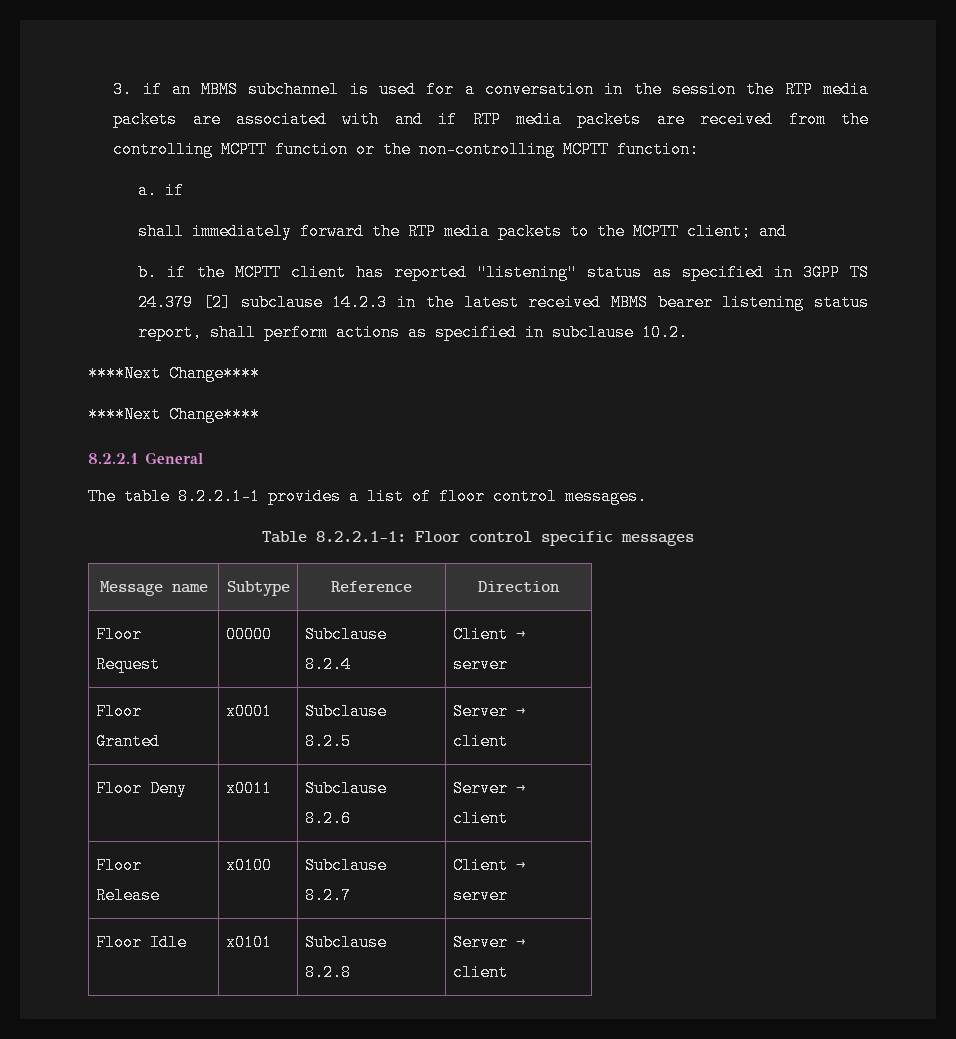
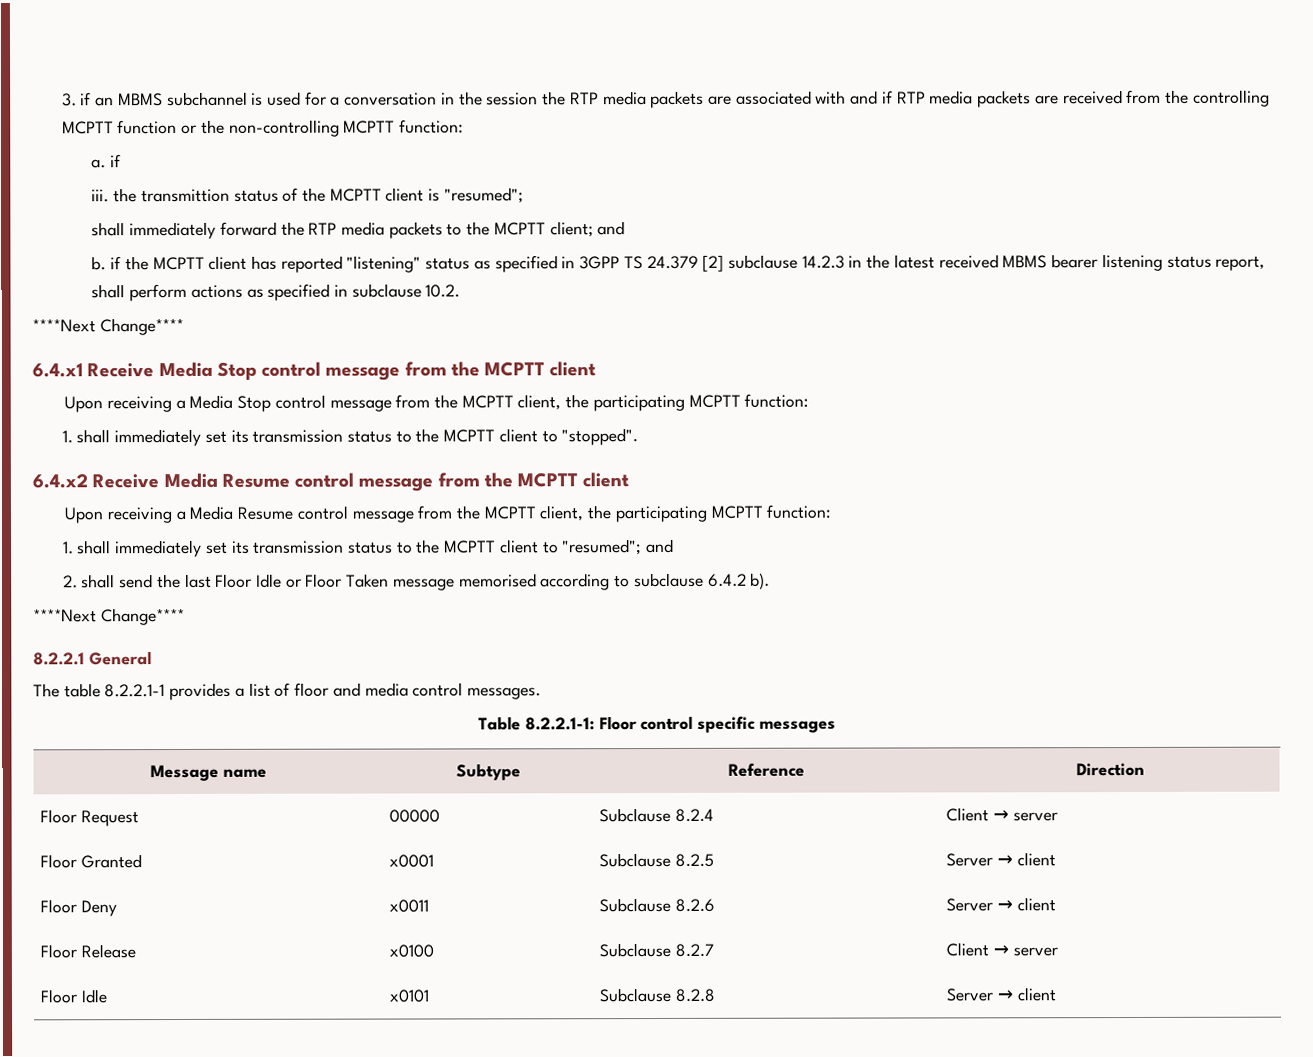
+ iii. the transmittion status of the MCPTT client is "resumed";
+ 6.4.x1 Receive Media Stop control message from the MCPTT client
+ Upon receiving a Media Stop control message from the MCPTT client, the participating MCPTT function:
+ 1. shall immediately set its transmission status to the MCPTT client to "stopped".
+ 6.4.x2 Receive Media Resume control message from the MCPTT client
+ Upon receiving a Media Resume control message from the MCPTT client, the participating MCPTT function:
+ 1. shall immediately set its transmission status to the MCPTT client to "resumed"; and
+ 2. shall send the last Floor Idle or Floor Taken message memorised according to subclause 6.4.2 b).
- The table 8.2.2.1-1 provides a list of floor control messages.
+ The table 8.2.2.1-1 provides a list of floor and media control messages.

